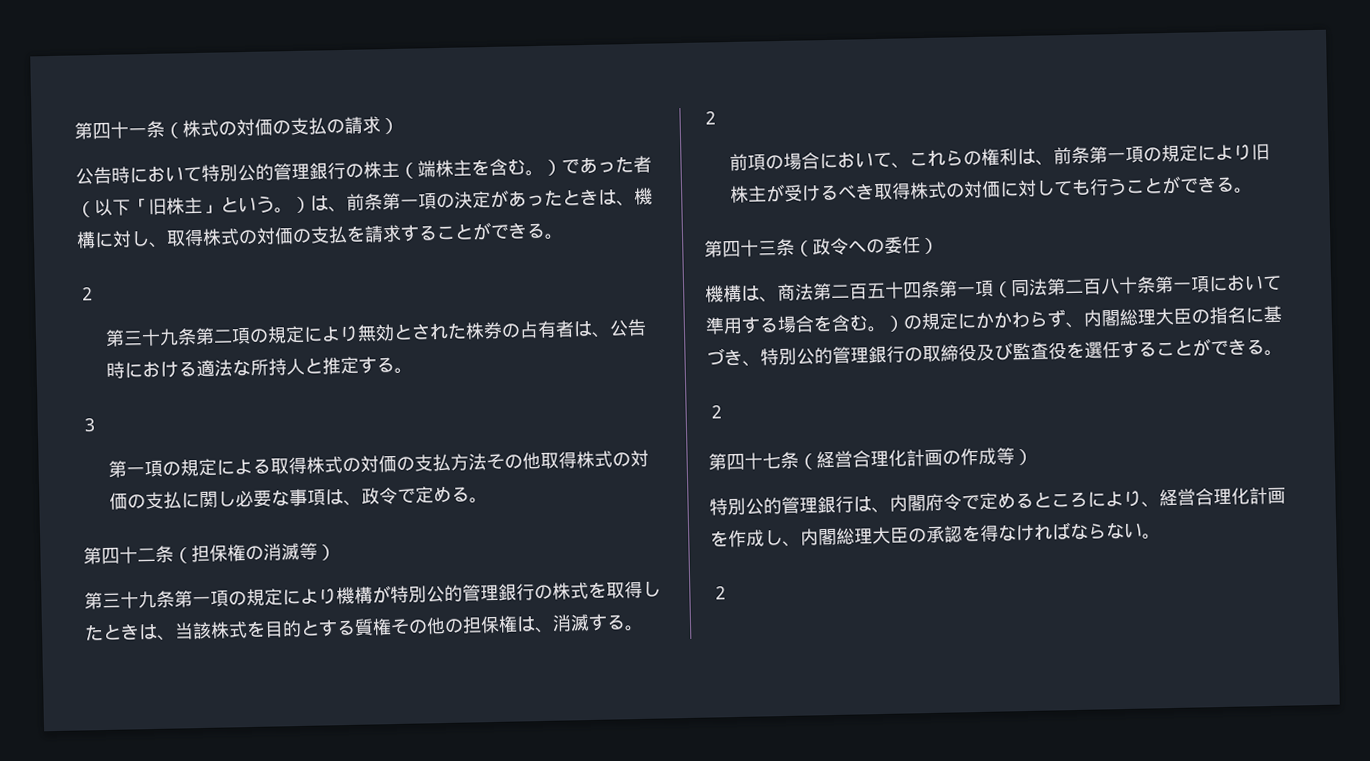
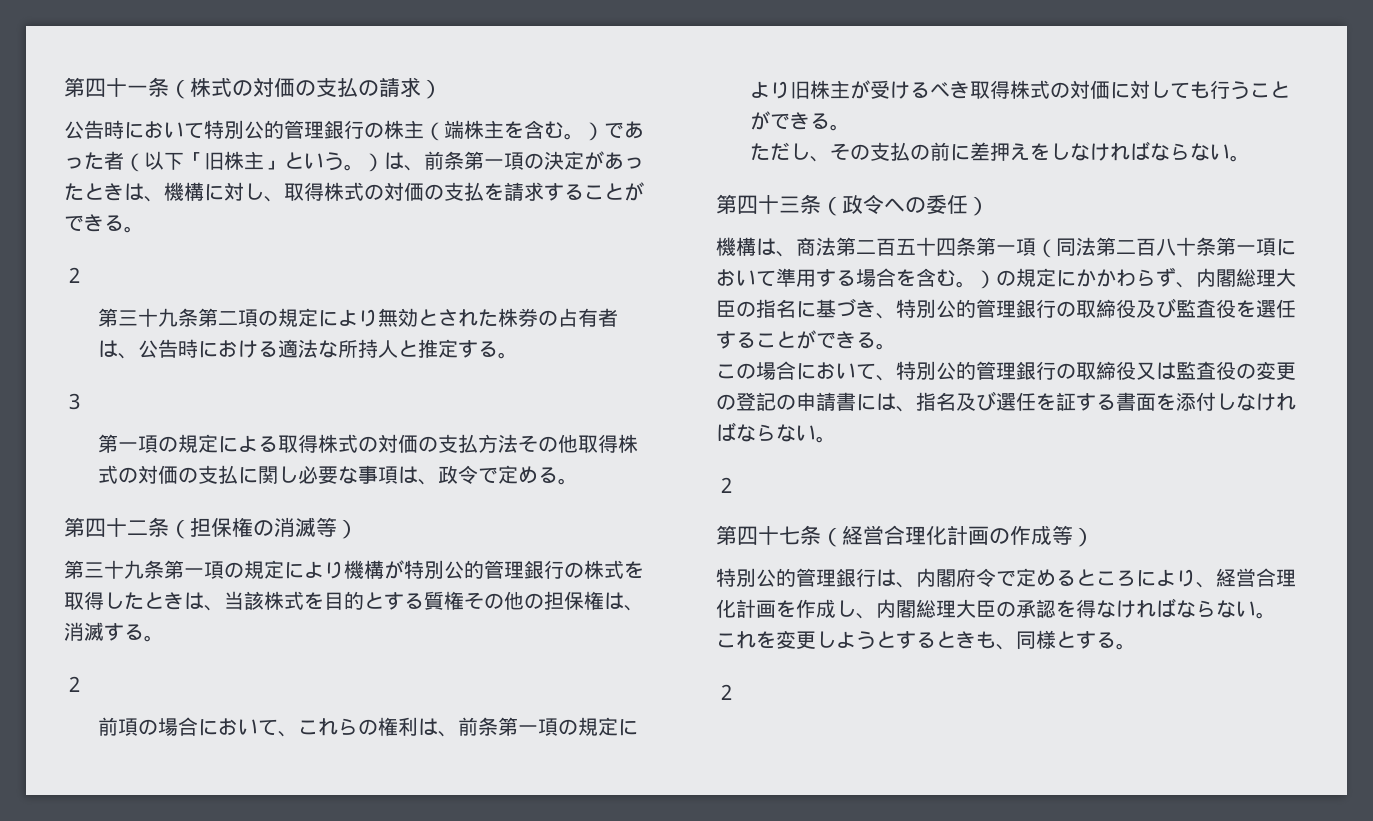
+ ただし、その支払の前に差押えをしなければならない。
+ この場合において、特別公的管理銀行の取締役又は監査役の変更の登記の申請書には、指名及び選任を証する書面を添付しなければならない。
+ これを変更しようとするときも、同様とする。

